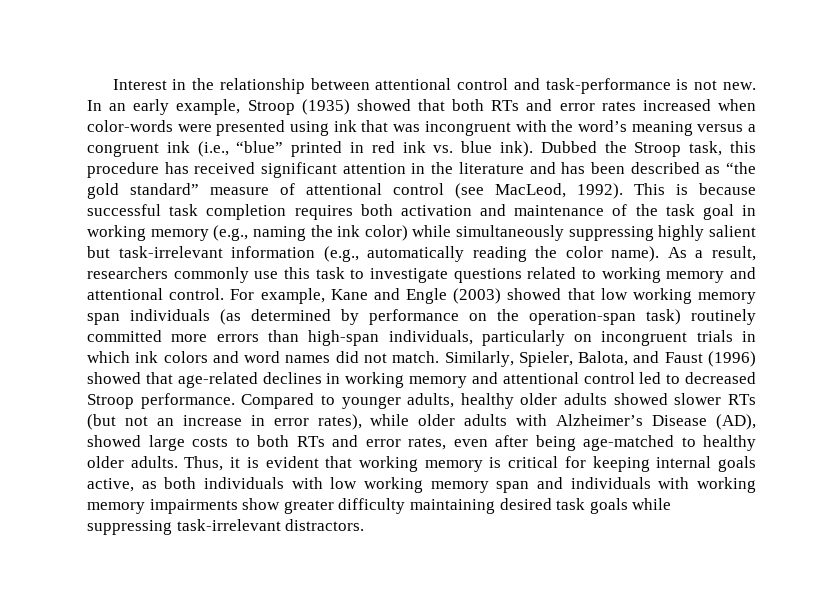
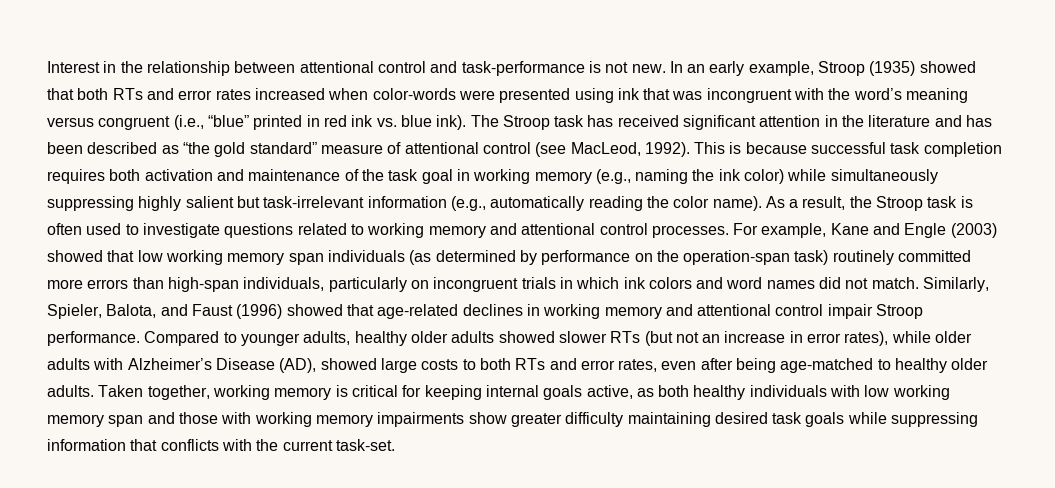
- In an early example, Stroop (1935) showed that both RTs and error rates increased when color-words were presented using ink that was incongruent with the word’s meaning versus a congruent ink (i.e., “blue” printed in red ink vs. blue ink).
+ In an early example, Stroop (1935) showed that both RTs and error rates increased when color-words were presented using ink that was incongruent with the word’s meaning versus congruent (i.e., “blue” printed in red ink vs. blue ink).
- Dubbed the Stroop task, this procedure has received significant attention in the literature and has been described as “the gold standard” measure of attentional control (see MacLeod, 1992).
+ The Stroop task has received significant attention in the literature and has been described as “the gold standard” measure of attentional control (see MacLeod, 1992).
- As a result, researchers commonly use this task to investigate questions related to working memory and attentional control.
+ As a result, the Stroop task is often used to investigate questions related to working memory and attentional control processes.
- Similarly, Spieler, Balota, and Faust (1996) showed that age-related declines in working memory and attentional control led to decreased Stroop performance.
+ Similarly, Spieler, Balota, and Faust (1996) showed that age-related declines in working memory and attentional control impair Stroop performance.
- Thus, it is evident that working memory is critical for keeping internal goals active, as both individuals with low working memory span and individuals with working memory impairments show greater difficulty maintaining desired task goals while suppressing task-irrelevant distractors.
+ Taken together, working memory is critical for keeping internal goals active, as both healthy individuals with low working memory span and those with working memory impairments show greater difficulty maintaining desired task goals while suppressing information that conflicts with the current task-set.

